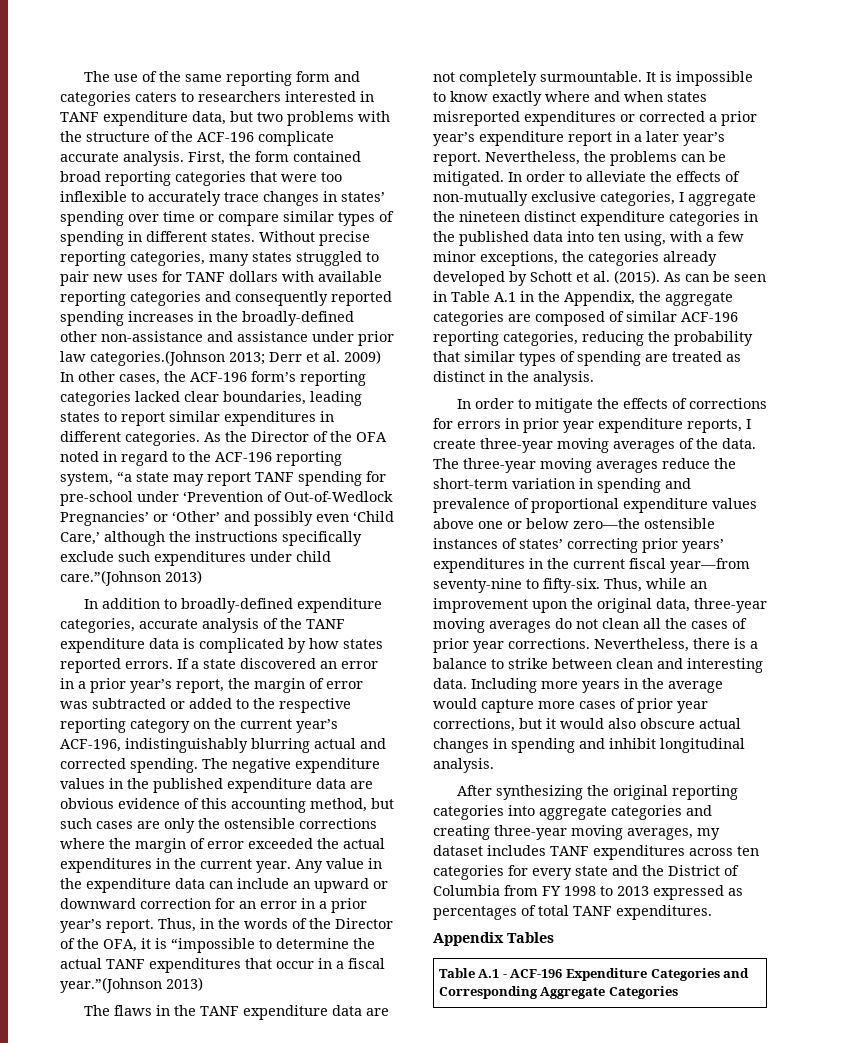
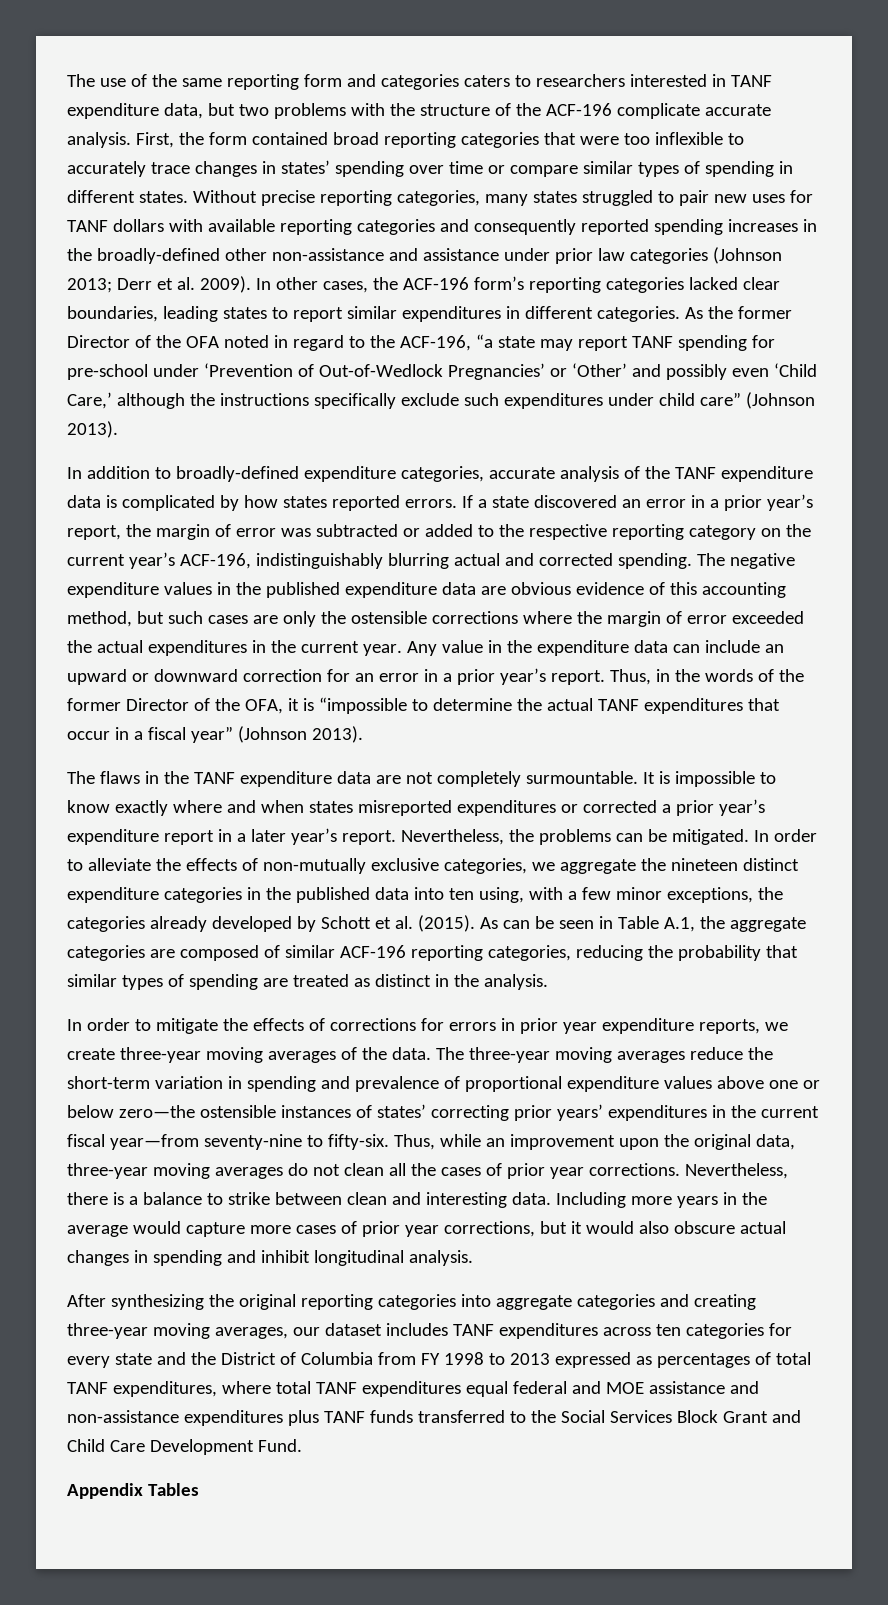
- Without precise reporting categories, many states struggled to pair new uses for TANF dollars with available reporting categories and consequently reported spending increases in the broadly-defined other non-assistance and assistance under prior law categories.(Johnson 2013; Derr et al. 2009) In other cases, the ACF-196 form’s reporting categories lacked clear boundaries, leading states to report similar expenditures in different categories.
+ Without precise reporting categories, many states struggled to pair new uses for TANF dollars with available reporting categories and consequently reported spending increases in the broadly-defined other non-assistance and assistance under prior law categories (Johnson 2013; Derr et al. 2009). In other cases, the ACF-196 form’s reporting categories lacked clear boundaries, leading states to report similar expenditures in different categories.
- As the Director of the OFA noted in regard to the ACF-196 reporting system, “a state may report TANF spending for pre-school under ‘Prevention of Out-of-Wedlock Pregnancies’ or ‘Other’ and possibly even ‘Child Care,’ although the instructions specifically exclude such expenditures under child care.”(Johnson 2013)
+ As the former Director of the OFA noted in regard to the ACF-196, “a state may report TANF spending for pre-school under ‘Prevention of Out-of-Wedlock Pregnancies’ or ‘Other’ and possibly even ‘Child Care,’ although the instructions specifically exclude such expenditures under child care” (Johnson 2013).
- Thus, in the words of the Director of the OFA, it is “impossible to determine the actual TANF expenditures that occur in a fiscal year.”(Johnson 2013)
+ Thus, in the words of the former Director of the OFA, it is “impossible to determine the actual TANF expenditures that occur in a fiscal year” (Johnson 2013).
- In order to alleviate the effects of non-mutually exclusive categories, I aggregate the nineteen distinct expenditure categories in the published data into ten using, with a few minor exceptions, the categories already developed by Schott et al. (2015).
+ In order to alleviate the effects of non-mutually exclusive categories, we aggregate the nineteen distinct expenditure categories in the published data into ten using, with a few minor exceptions, the categories already developed by Schott et al. (2015).
- As can be seen in Table A.1 in the Appendix, the aggregate categories are composed of similar ACF-196 reporting categories, reducing the probability that similar types of spending are treated as distinct in the analysis.
+ As can be seen in Table A.1, the aggregate categories are composed of similar ACF-196 reporting categories, reducing the probability that similar types of spending are treated as distinct in the analysis.
- In order to mitigate the effects of corrections for errors in prior year expenditure reports, I create three-year moving averages of the data.
+ In order to mitigate the effects of corrections for errors in prior year expenditure reports, we create three-year moving averages of the data.
- After synthesizing the original reporting categories into aggregate categories and creating three-year moving averages, my dataset includes TANF expenditures across ten categories for every state and the District of Columbia from FY 1998 to 2013 expressed as percentages of total TANF expenditures.
+ After synthesizing the original reporting categories into aggregate categories and creating three-year moving averages, our dataset includes TANF expenditures across ten categories for every state and the District of Columbia from FY 1998 to 2013 expressed as percentages of total TANF expenditures, where total TANF expenditures equal federal and MOE assistance and non-assistance expenditures plus TANF funds transferred to the Social Services Block Grant and Child Care Development Fund.
  Appendix Tables
- Table A.1 - ACF-196 Expenditure Categories and Corresponding Aggregate Categories

